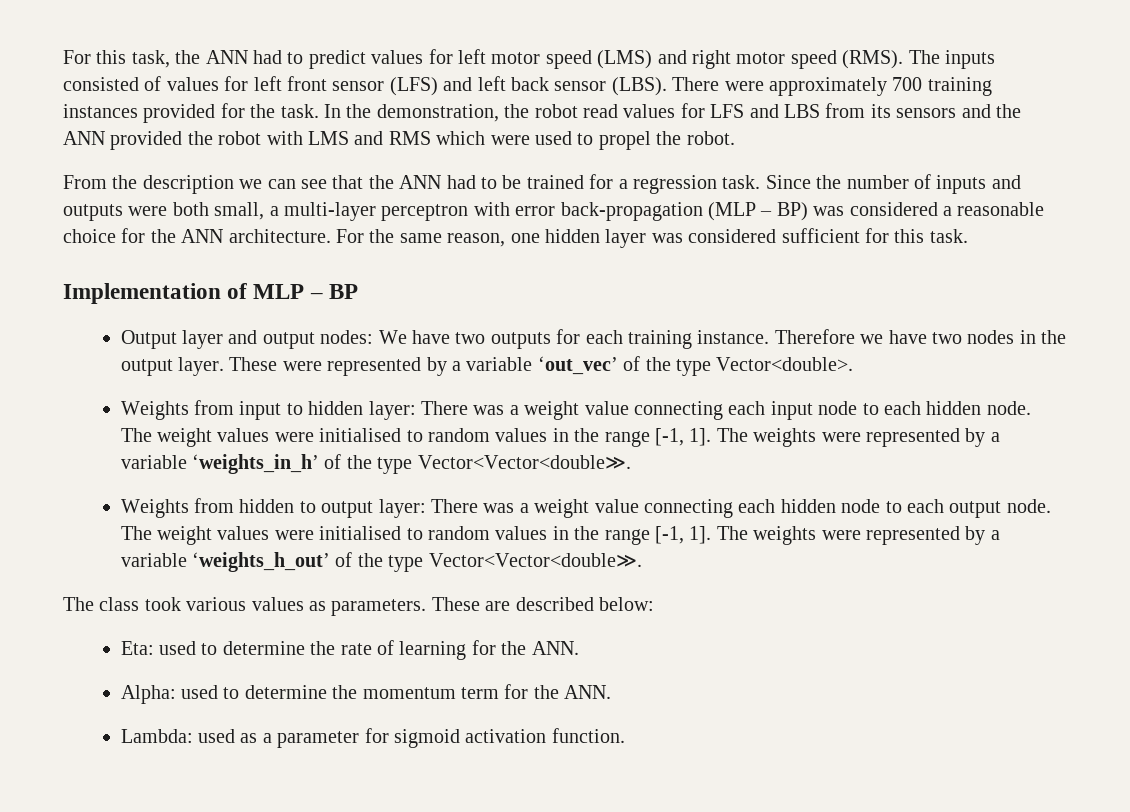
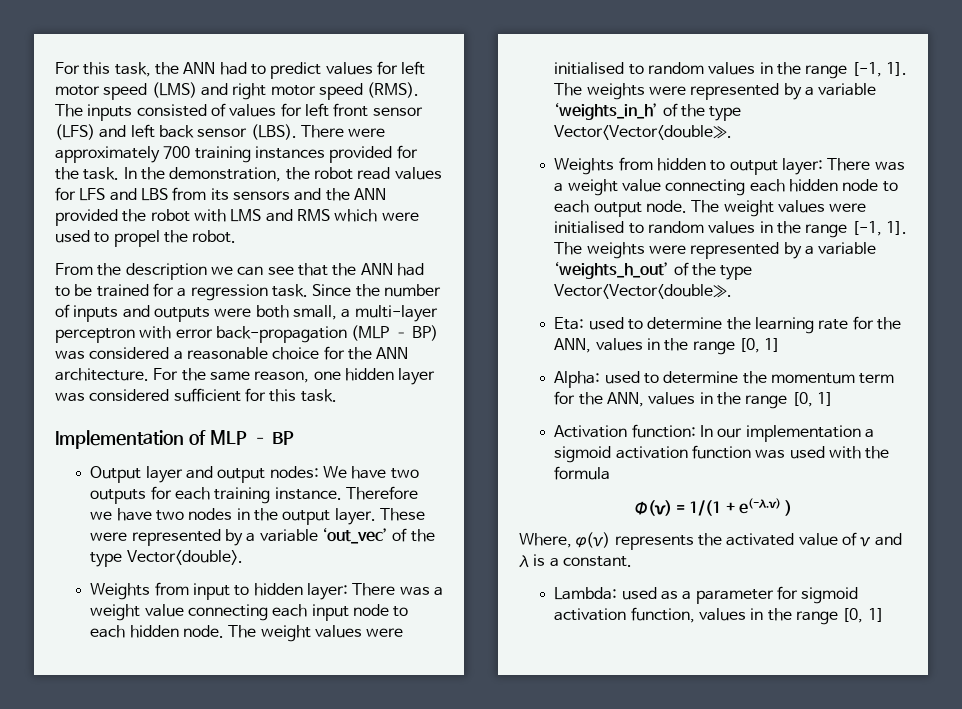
- The class took various values as parameters. These are described below:
- Eta: used to determine the rate of learning for the ANN.
+ Eta: used to determine the learning rate for the ANN, values in the range [0, 1]
- Alpha: used to determine the momentum term for the ANN.
+ Alpha: used to determine the momentum term for the ANN, values in the range [0, 1]
+ Activation function: In our implementation a sigmoid activation function was used with the formula
+ Φ(ν) = 1/(1 + e(-λ.ν) )
+ Where, φ(ν) represents the activated value of ν and λ is a constant.
- Lambda: used as a parameter for sigmoid activation function.
+ Lambda: used as a parameter for sigmoid activation function, values in the range [0, 1]

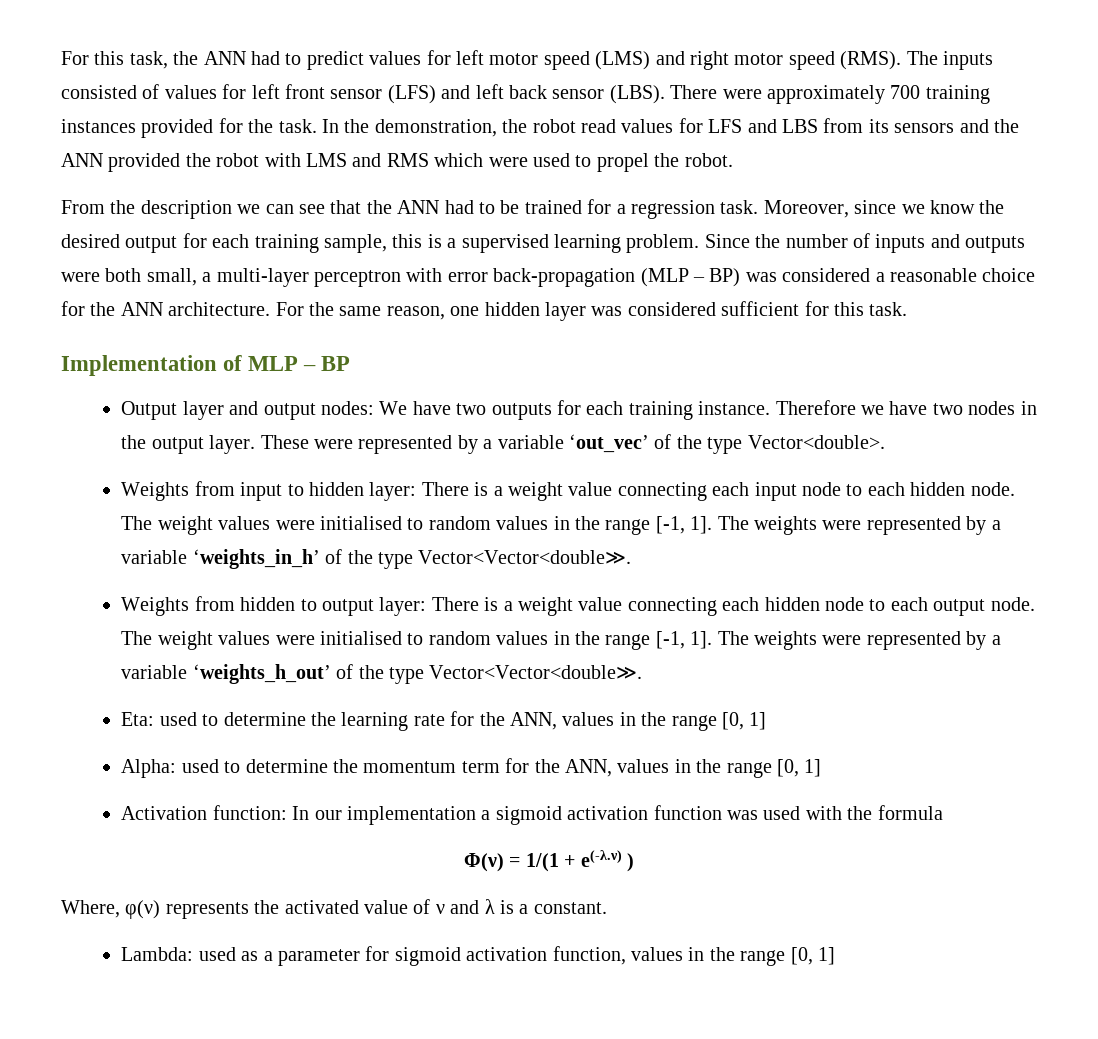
+ Moreover, since we know the desired output for each training sample, this is a supervised learning problem.
- Weights from input to hidden layer: There was a weight value connecting each input node to each hidden node.
+ Weights from input to hidden layer: There is a weight value connecting each input node to each hidden node.
- Weights from hidden to output layer: There was a weight value connecting each hidden node to each output node.
+ Weights from hidden to output layer: There is a weight value connecting each hidden node to each output node.

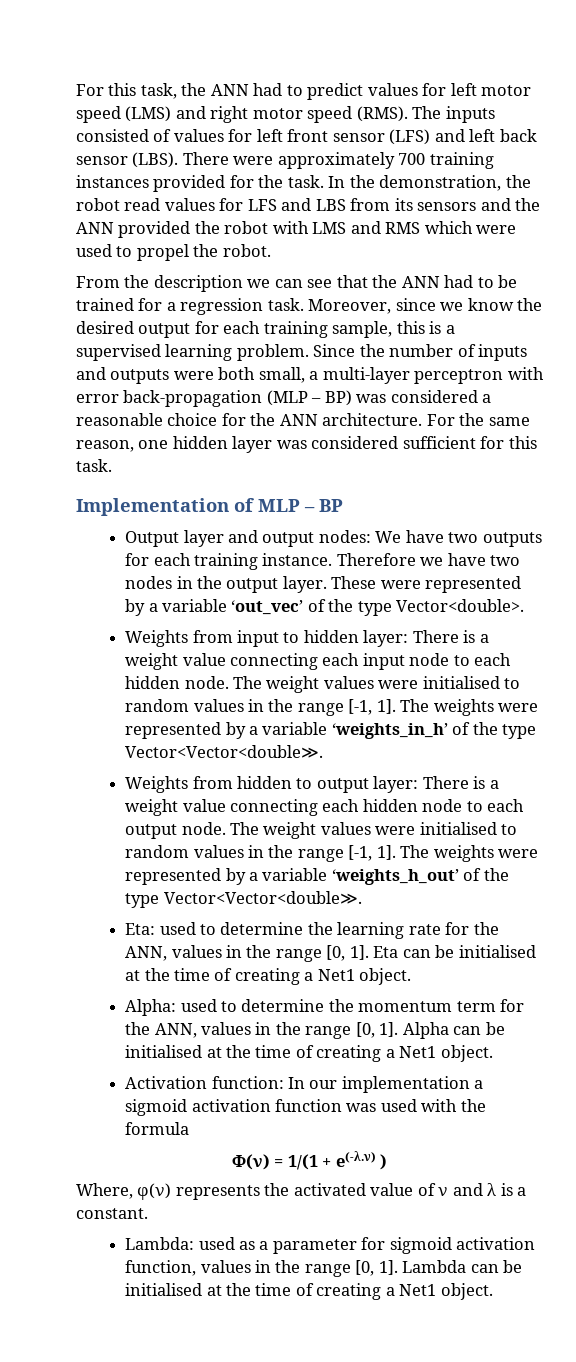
- Eta: used to determine the learning rate for the ANN, values in the range [0, 1]
+ Eta: used to determine the learning rate for the ANN, values in the range [0, 1]. Eta can be initialised at the time of creating a Net1 object.
- Alpha: used to determine the momentum term for the ANN, values in the range [0, 1]
+ Alpha: used to determine the momentum term for the ANN, values in the range [0, 1]. Alpha can be initialised at the time of creating a Net1 object.
- Lambda: used as a parameter for sigmoid activation function, values in the range [0, 1]
+ Lambda: used as a parameter for sigmoid activation function, values in the range [0, 1]. Lambda can be initialised at the time of creating a Net1 object.

